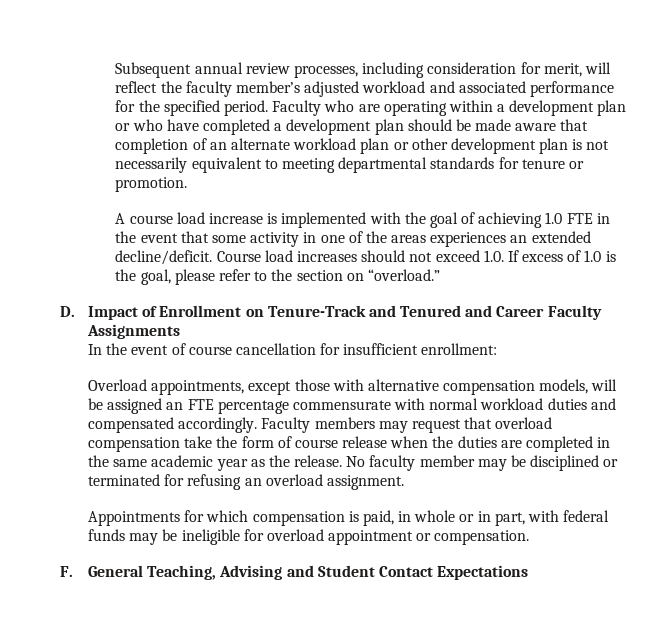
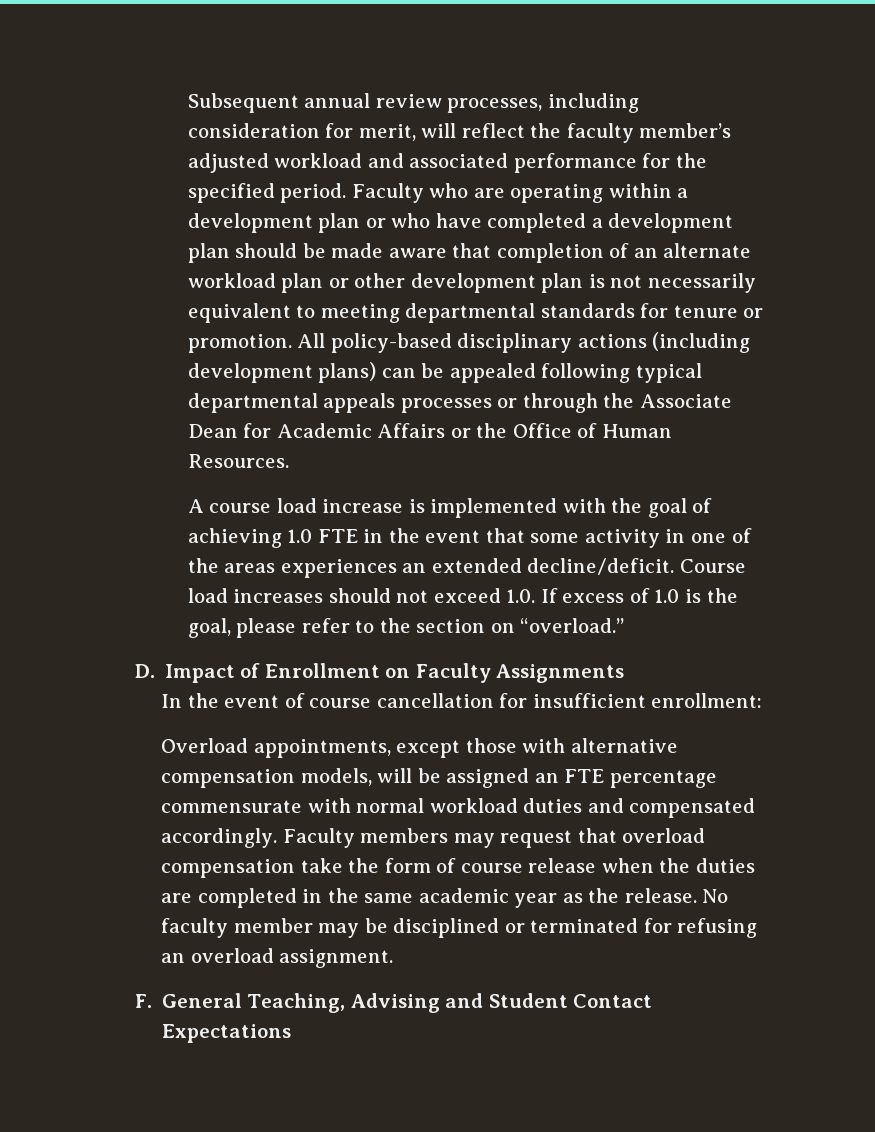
+ All policy-based disciplinary actions (including development plans) can be appealed following typical departmental appeals processes or through the Associate Dean for Academic Affairs or the Office of Human Resources.
- D. Impact of Enrollment on Tenure-Track and Tenured and Career Faculty Assignments
+ D. Impact of Enrollment on Faculty Assignments
- Appointments for which compensation is paid, in whole or in part, with federal funds may be ineligible for overload appointment or compensation.

